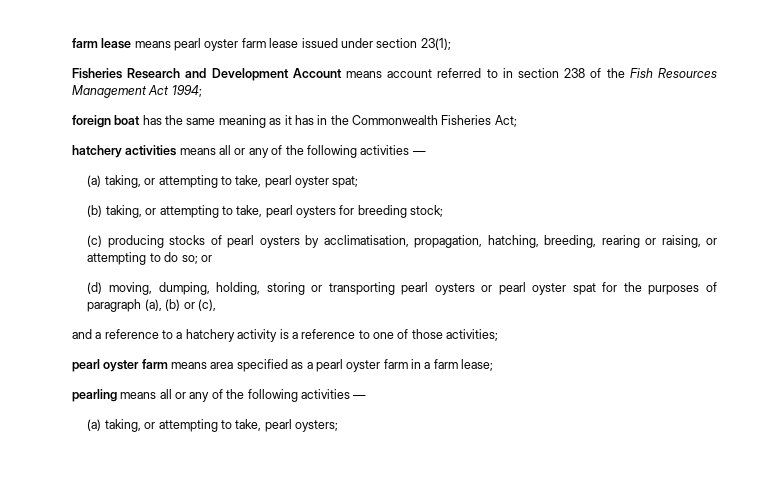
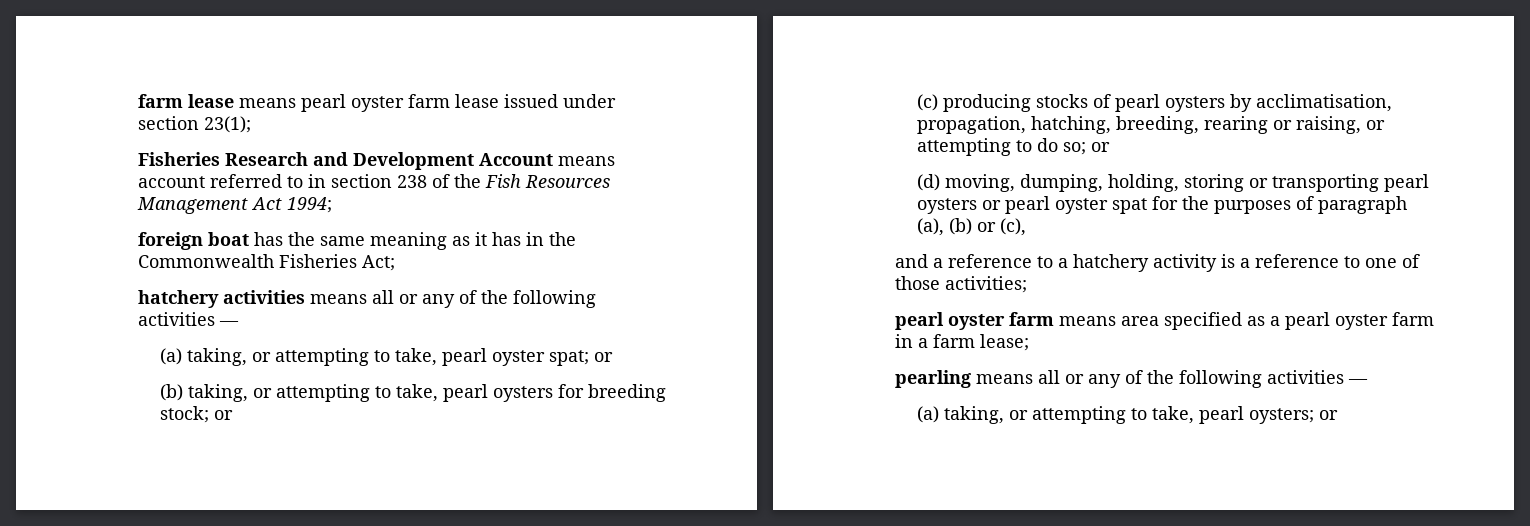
- (a) taking, or attempting to take, pearl oyster spat;
+ (a) taking, or attempting to take, pearl oyster spat; or
- (b) taking, or attempting to take, pearl oysters for breeding stock;
+ (b) taking, or attempting to take, pearl oysters for breeding stock; or
- (a) taking, or attempting to take, pearl oysters;
+ (a) taking, or attempting to take, pearl oysters; or

